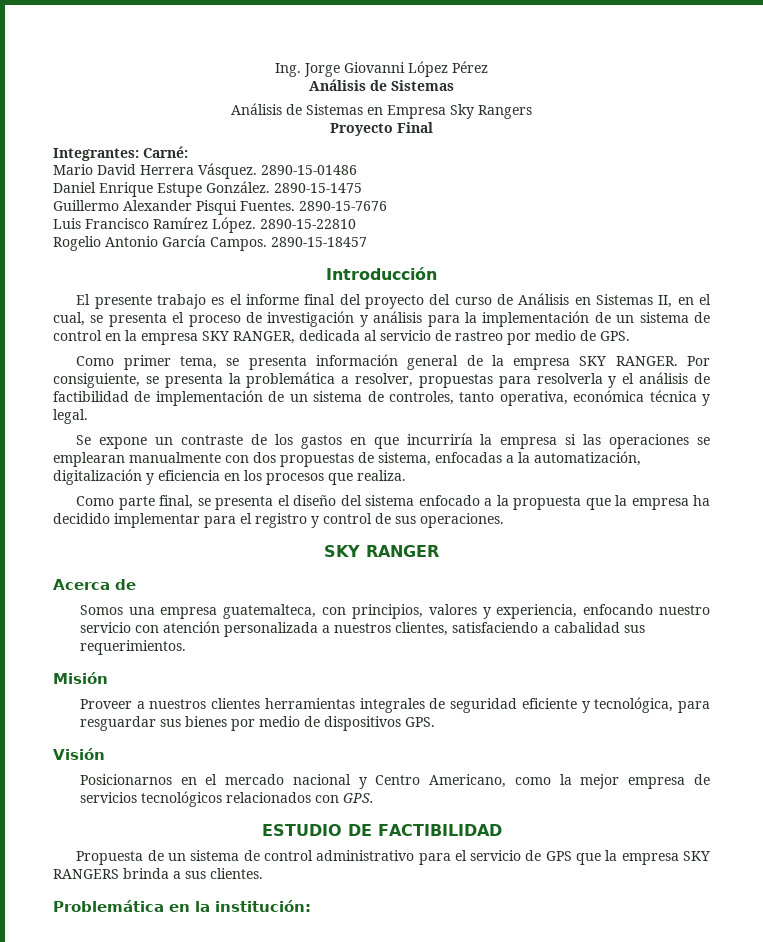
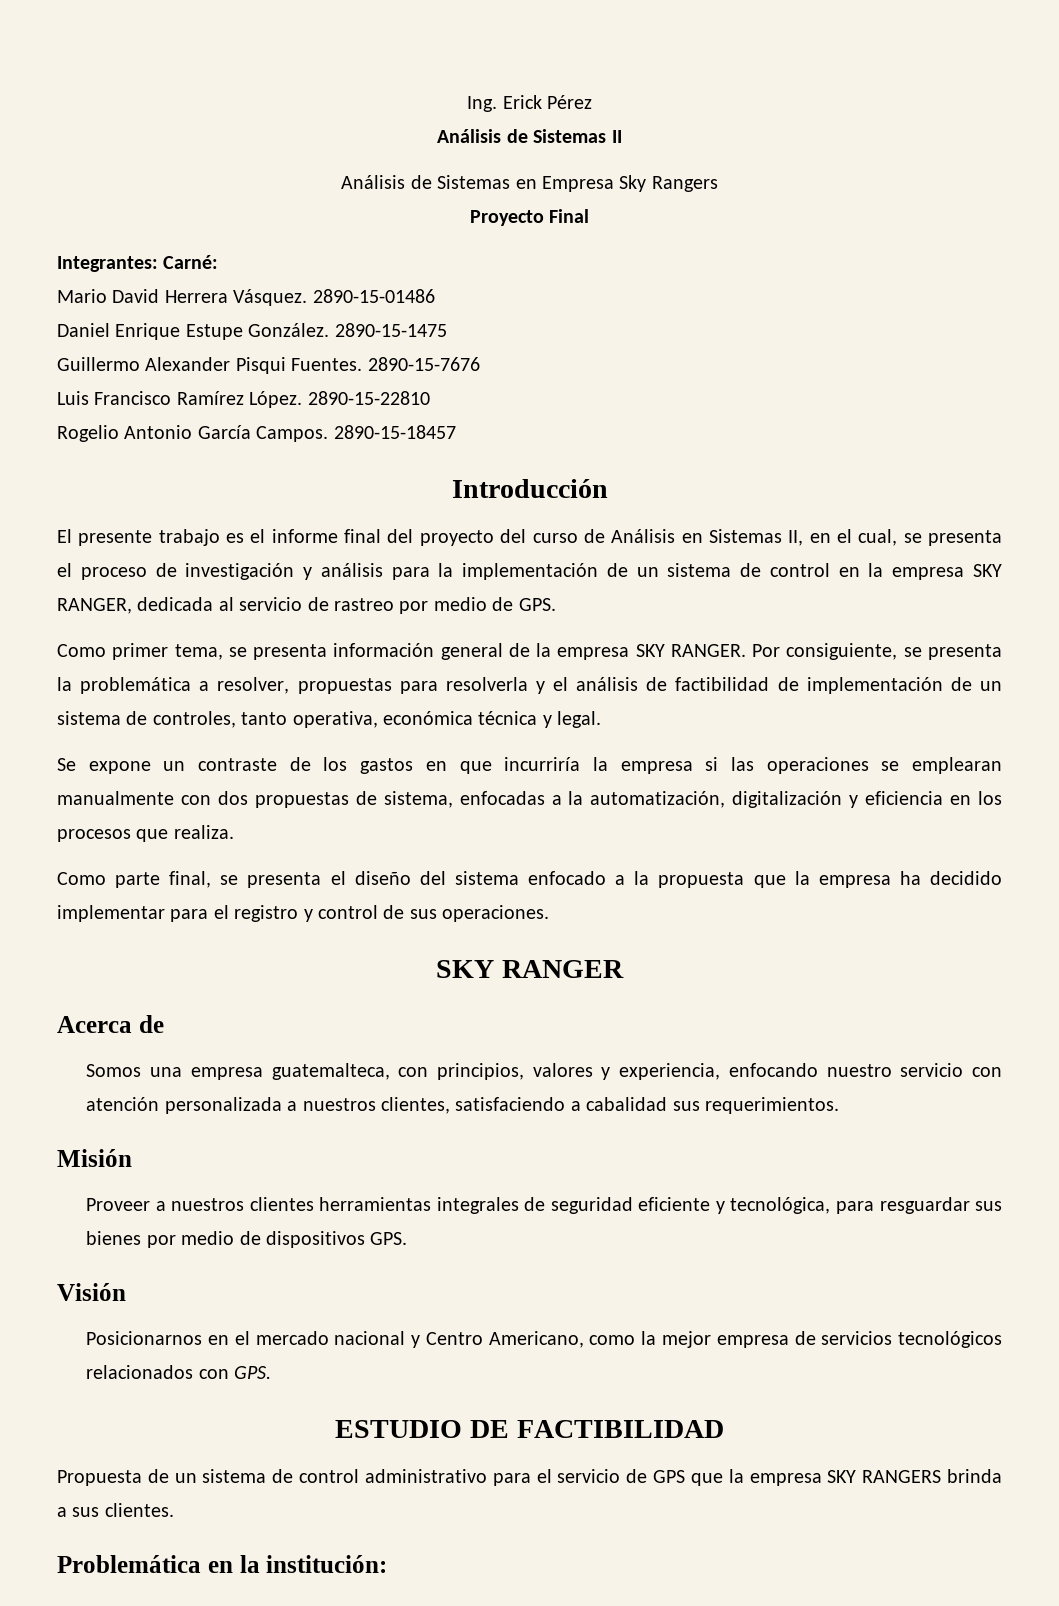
- Ing. Jorge Giovanni López Pérez
- Análisis de Sistemas
+ Ing. Erick Pérez
+ Análisis de Sistemas II

